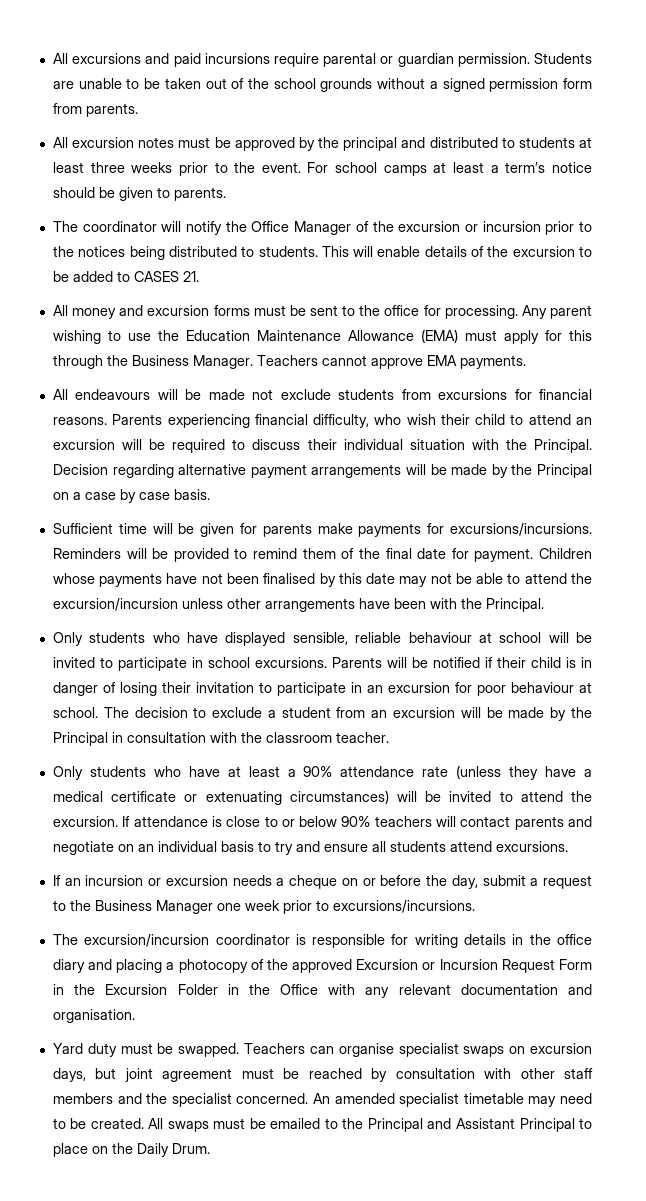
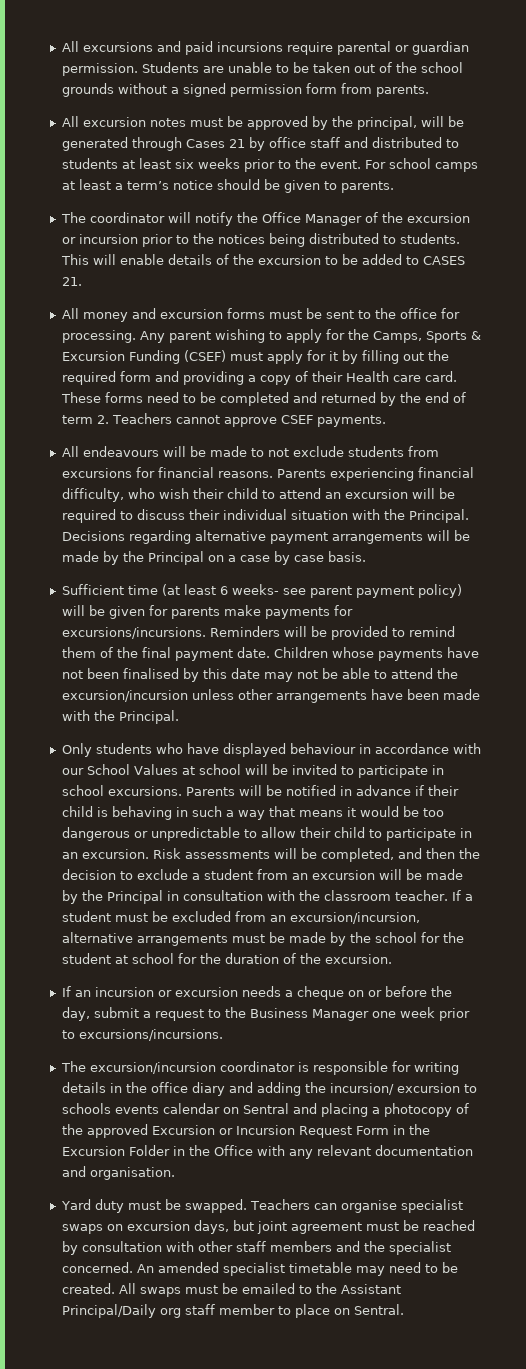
- All excursion notes must be approved by the principal and distributed to students at least three weeks prior to the event.
+ All excursion notes must be approved by the principal, will be generated through Cases 21 by office staff and distributed to students at least six weeks prior to the event.
- Any parent wishing to use the Education Maintenance Allowance (EMA) must apply for this through the Business Manager. Teachers cannot approve EMA payments.
+ Any parent wishing to apply for the Camps, Sports & Excursion Funding (CSEF) must apply for it by filling out the required form and providing a copy of their Health care card. These forms need to be completed and returned by the end of term 2. Teachers cannot approve CSEF payments.
- All endeavours will be made not exclude students from excursions for financial reasons.
+ All endeavours will be made to not exclude students from excursions for financial reasons.
- Decision regarding alternative payment arrangements will be made by the Principal on a case by case basis.
+ Decisions regarding alternative payment arrangements will be made by the Principal on a case by case basis.
- Sufficient time will be given for parents make payments for excursions/incursions.
+ Sufficient time (at least 6 weeks- see parent payment policy) will be given for parents make payments for excursions/incursions.
- Reminders will be provided to remind them of the final date for payment.
+ Reminders will be provided to remind them of the final payment date.
- Children whose payments have not been finalised by this date may not be able to attend the excursion/incursion unless other arrangements have been with the Principal.
+ Children whose payments have not been finalised by this date may not be able to attend the excursion/incursion unless other arrangements have been made with the Principal.
- Only students who have displayed sensible, reliable behaviour at school will be invited to participate in school excursions.
+ Only students who have displayed behaviour in accordance with our School Values at school will be invited to participate in school excursions.
- Parents will be notified if their child is in danger of losing their invitation to participate in an excursion for poor behaviour at school. The decision to exclude a student from an excursion will be made by the Principal in consultation with the classroom teacher.
- Only students who have at least a 90% attendance rate (unless they have a medical certificate or extenuating circumstances) will be invited to attend the excursion. If attendance is close to or below 90% teachers will contact parents and negotiate on an individual basis to try and ensure all students attend excursions.
+ Parents will be notified in advance if their child is behaving in such a way that means it would be too dangerous or unpredictable to allow their child to participate in an excursion. Risk assessments will be completed, and then the decision to exclude a student from an excursion will be made by the Principal in consultation with the classroom teacher. If a student must be excluded from an excursion/incursion, alternative arrangements must be made by the school for the student at school for the duration of the excursion.
- The excursion/incursion coordinator is responsible for writing details in the office diary and placing a photocopy of the approved Excursion or Incursion Request Form in the Excursion Folder in the Office with any relevant documentation and organisation.
+ The excursion/incursion coordinator is responsible for writing details in the office diary and adding the incursion/ excursion to schools events calendar on Sentral and placing a photocopy of the approved Excursion or Incursion Request Form in the Excursion Folder in the Office with any relevant documentation and organisation.
- All swaps must be emailed to the Principal and Assistant Principal to place on the Daily Drum.
+ All swaps must be emailed to the Assistant Principal/Daily org staff member to place on Sentral.

